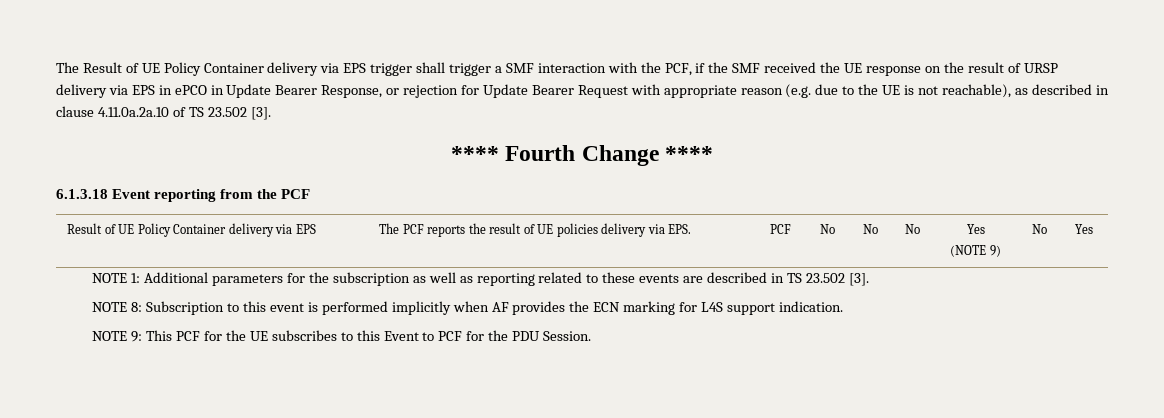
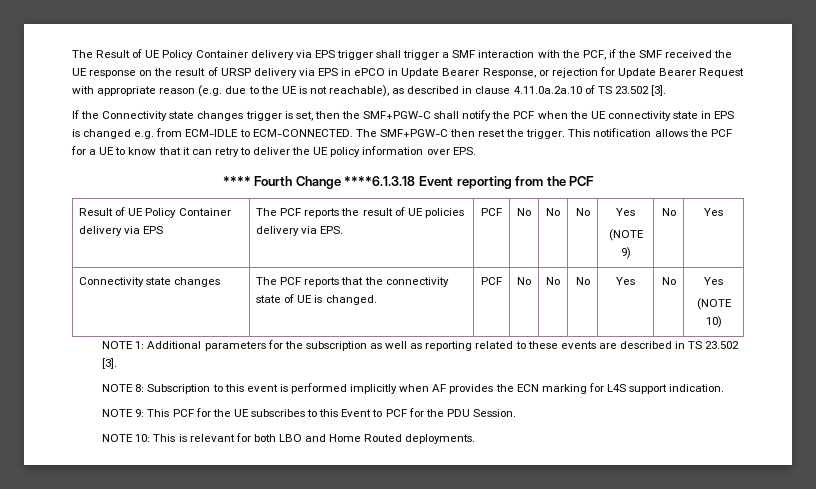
+ If the Connectivity state changes trigger is set, then the SMF+PGW-C shall notify the PCF when the UE connectivity state in EPS is changed e.g. from ECM-IDLE to ECM-CONNECTED. The SMF+PGW-C then reset the trigger. This notification allows the PCF for a UE to know that it can retry to deliver the UE policy information over EPS.
- **** Fourth Change ****
- 6.1.3.18 Event reporting from the PCF
+ **** Fourth Change ****6.1.3.18 Event reporting from the PCF
+ Connectivity state changes | The PCF reports that the connectivity state of UE is changed. | PCF | No | No | No | Yes | No | Yes
+ (NOTE 10)
+ NOTE 10: This is relevant for both LBO and Home Routed deployments.

